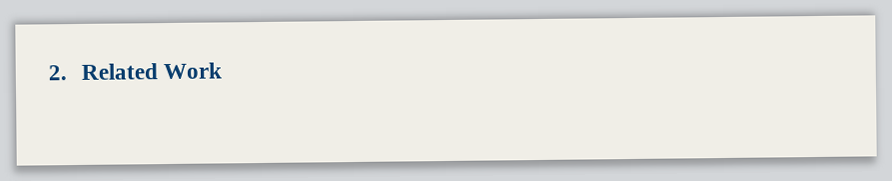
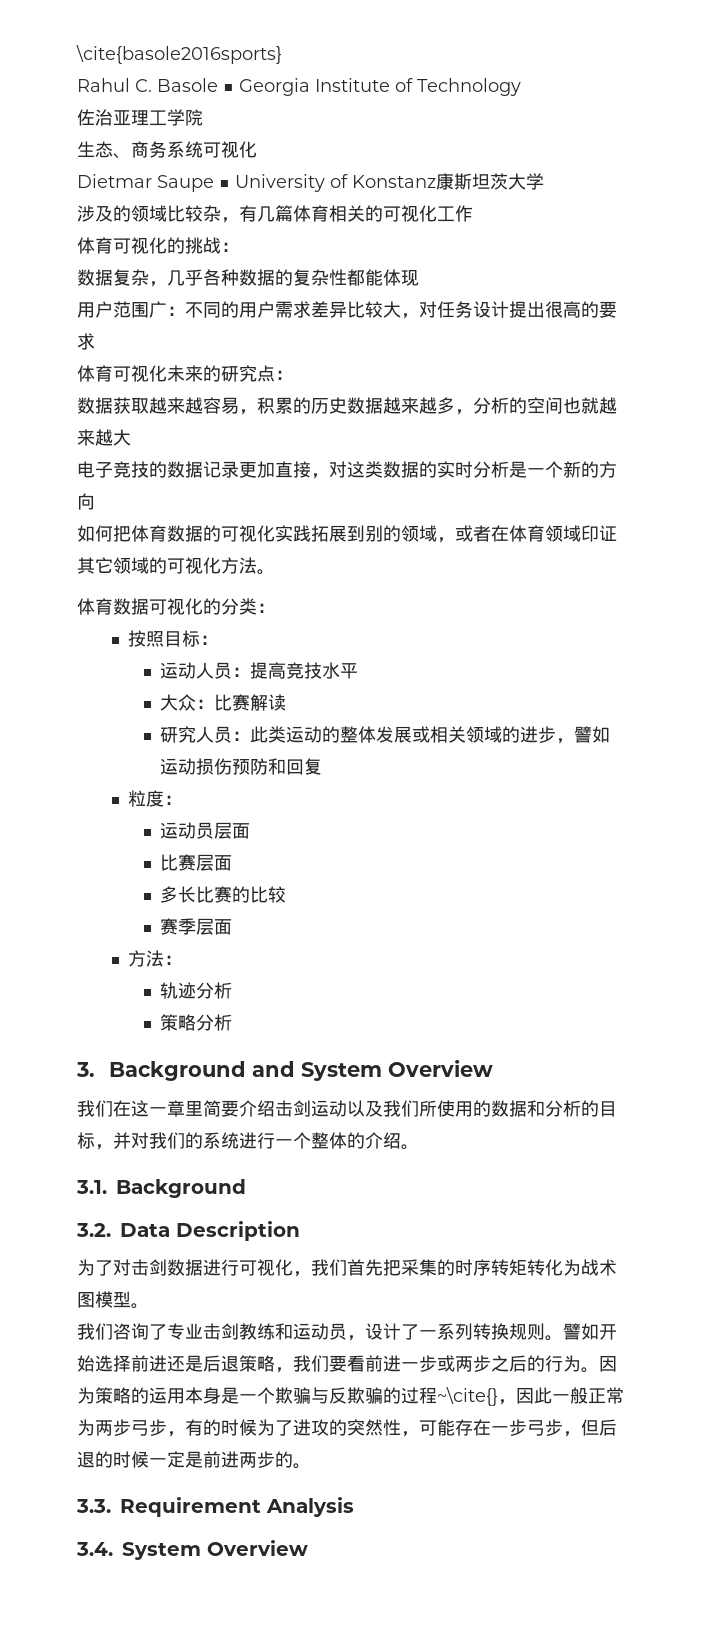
- 2. Related Work
+ \cite{basole2016sports}
+ Rahul C. Basole ■ Georgia Institute of Technology
+ 佐治亚理工学院
+ 生态、商务系统可视化
+ Dietmar Saupe ■ University of Konstanz康斯坦茨大学
+ 涉及的领域比较杂，有几篇体育相关的可视化工作
+ 体育可视化的挑战：
+ 数据复杂，几乎各种数据的复杂性都能体现
+ 用户范围广：不同的用户需求差异比较大，对任务设计提出很高的要求
+ 体育可视化未来的研究点：
+ 数据获取越来越容易，积累的历史数据越来越多，分析的空间也就越来越大
+ 电子竞技的数据记录更加直接，对这类数据的实时分析是一个新的方向
+ 如何把体育数据的可视化实践拓展到别的领域，或者在体育领域印证其它领域的可视化方法。
+ 体育数据可视化的分类：
+ 按照目标：
+ 运动人员：提高竞技水平
+ 大众：比赛解读
+ 研究人员：此类运动的整体发展或相关领域的进步，譬如运动损伤预防和回复
+ 粒度：
+ 运动员层面
+ 比赛层面
+ 多长比赛的比较
+ 赛季层面
+ 方法：
+ 轨迹分析
+ 策略分析
+ 3. Background and System Overview
+ 我们在这一章里简要介绍击剑运动以及我们所使用的数据和分析的目标，并对我们的系统进行一个整体的介绍。
+ 3.1. Background
+ 3.2. Data Description
+ 为了对击剑数据进行可视化，我们首先把采集的时序转矩转化为战术图模型。
+ 我们咨询了专业击剑教练和运动员，设计了一系列转换规则。譬如开始选择前进还是后退策略，我们要看前进一步或两步之后的行为。因为策略的运用本身是一个欺骗与反欺骗的过程~\cite{}，因此一般正常为两步弓步，有的时候为了进攻的突然性，可能存在一步弓步，但后退的时候一定是前进两步的。
+ 3.3. Requirement Analysis
+ 3.4. System Overview

